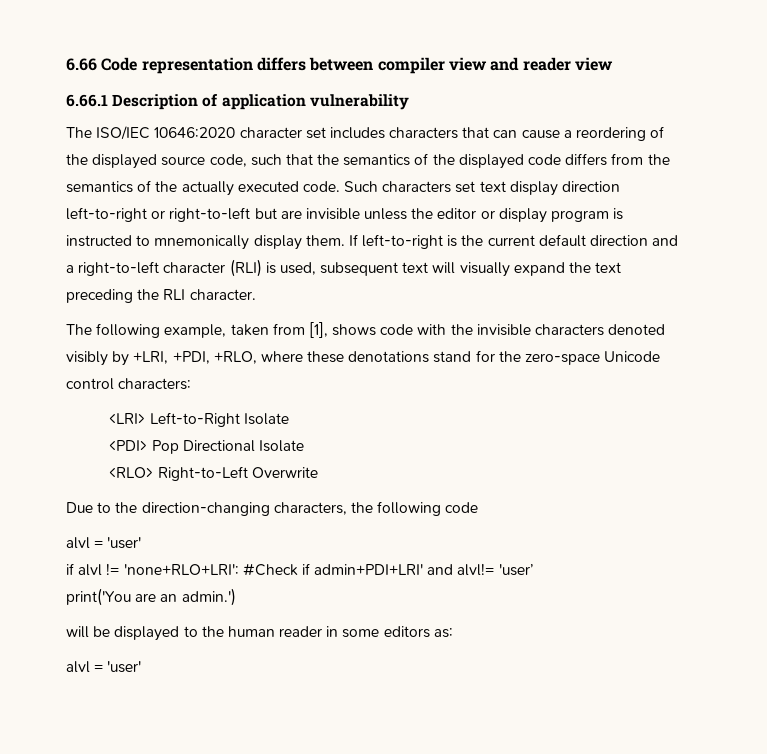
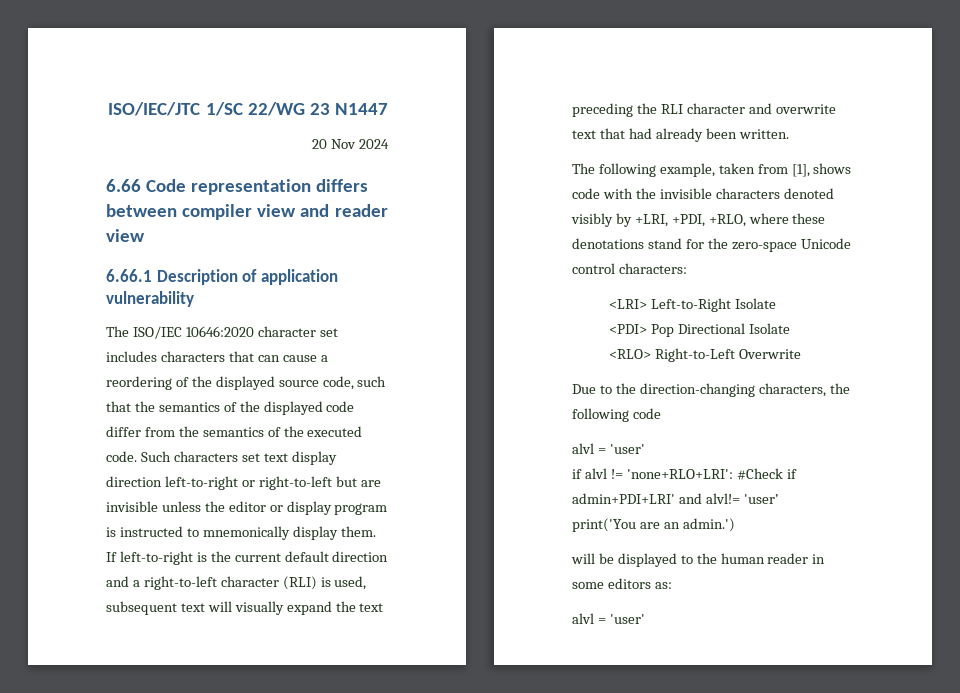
+ ISO/IEC/JTC 1/SC 22/WG 23 N1447
+ 20 Nov 2024
- The ISO/IEC 10646:2020 character set includes characters that can cause a reordering of the displayed source code, such that the semantics of the displayed code differs from the semantics of the actually executed code.
+ The ISO/IEC 10646:2020 character set includes characters that can cause a reordering of the displayed source code, such that the semantics of the displayed code differ from the semantics of the executed code.
- If left-to-right is the current default direction and a right-to-left character (RLI) is used, subsequent text will visually expand the text preceding the RLI character.
+ If left-to-right is the current default direction and a right-to-left character (RLI) is used, subsequent text will visually expand the text preceding the RLI character and overwrite text that had already been written.

